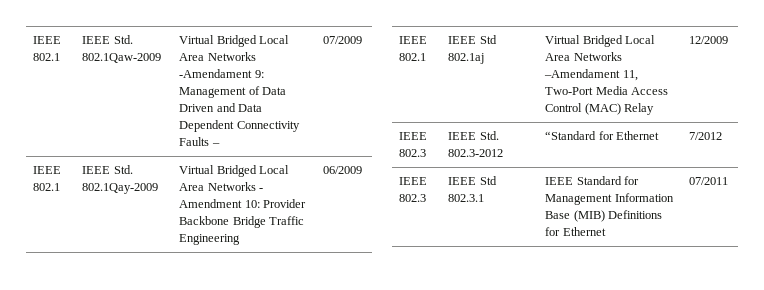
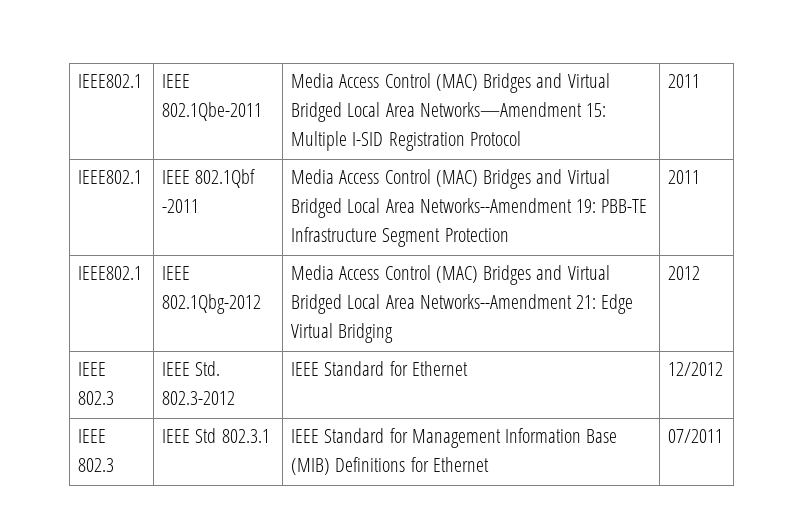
- IEEE 802.1 | IEEE Std. 802.1Qaw-2009 | Virtual Bridged Local Area Networks -Amendament 9: Management of Data Driven and Data Dependent Connectivity Faults – | 07/2009
- IEEE 802.1 | IEEE Std. 802.1Qay-2009 | Virtual Bridged Local Area Networks - Amendment 10: Provider Backbone Bridge Traffic Engineering | 06/2009
- IEEE 802.1 | IEEE Std 802.1aj | Virtual Bridged Local Area Networks –Amendament 11, Two-Port Media Access Control (MAC) Relay | 12/2009
+ IEEE802.1 | IEEE 802.1Qbe-2011 | Media Access Control (MAC) Bridges and Virtual Bridged Local Area Networks—Amendment 15: Multiple I-SID Registration Protocol | 2011
+ IEEE802.1 | IEEE 802.1Qbf -2011 | Media Access Control (MAC) Bridges and Virtual Bridged Local Area Networks--Amendment 19: PBB-TE Infrastructure Segment Protection | 2011
+ IEEE802.1 | IEEE 802.1Qbg-2012 | Media Access Control (MAC) Bridges and Virtual Bridged Local Area Networks--Amendment 21: Edge Virtual Bridging | 2012
- IEEE 802.3 | IEEE Std. 802.3-2012 | “Standard for Ethernet | 7/2012
+ IEEE 802.3 | IEEE Std. 802.3-2012 | IEEE Standard for Ethernet | 12/2012

